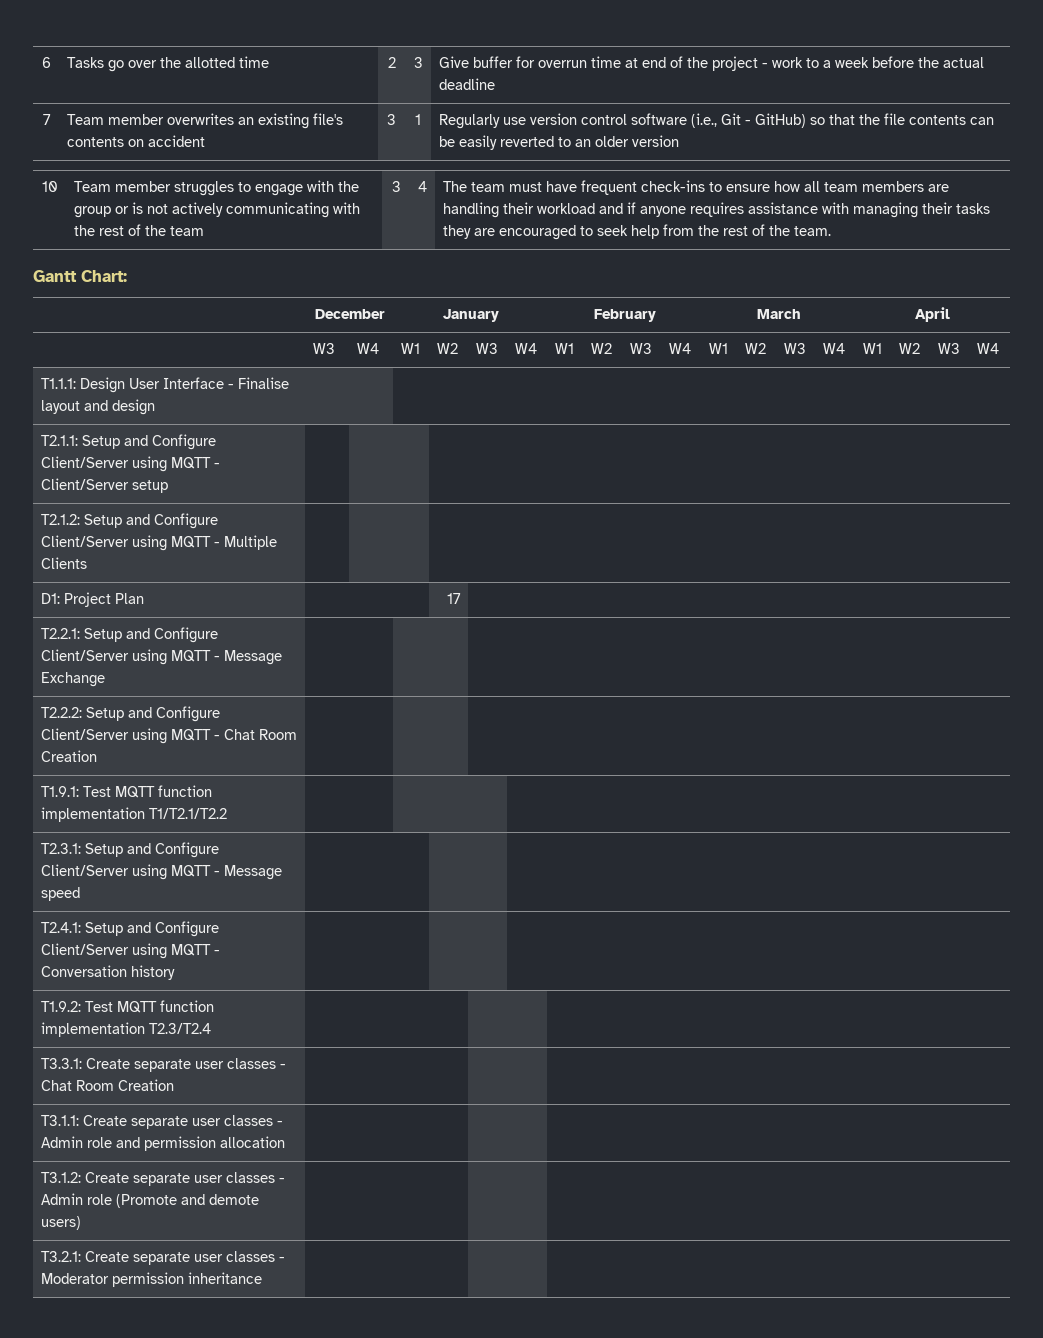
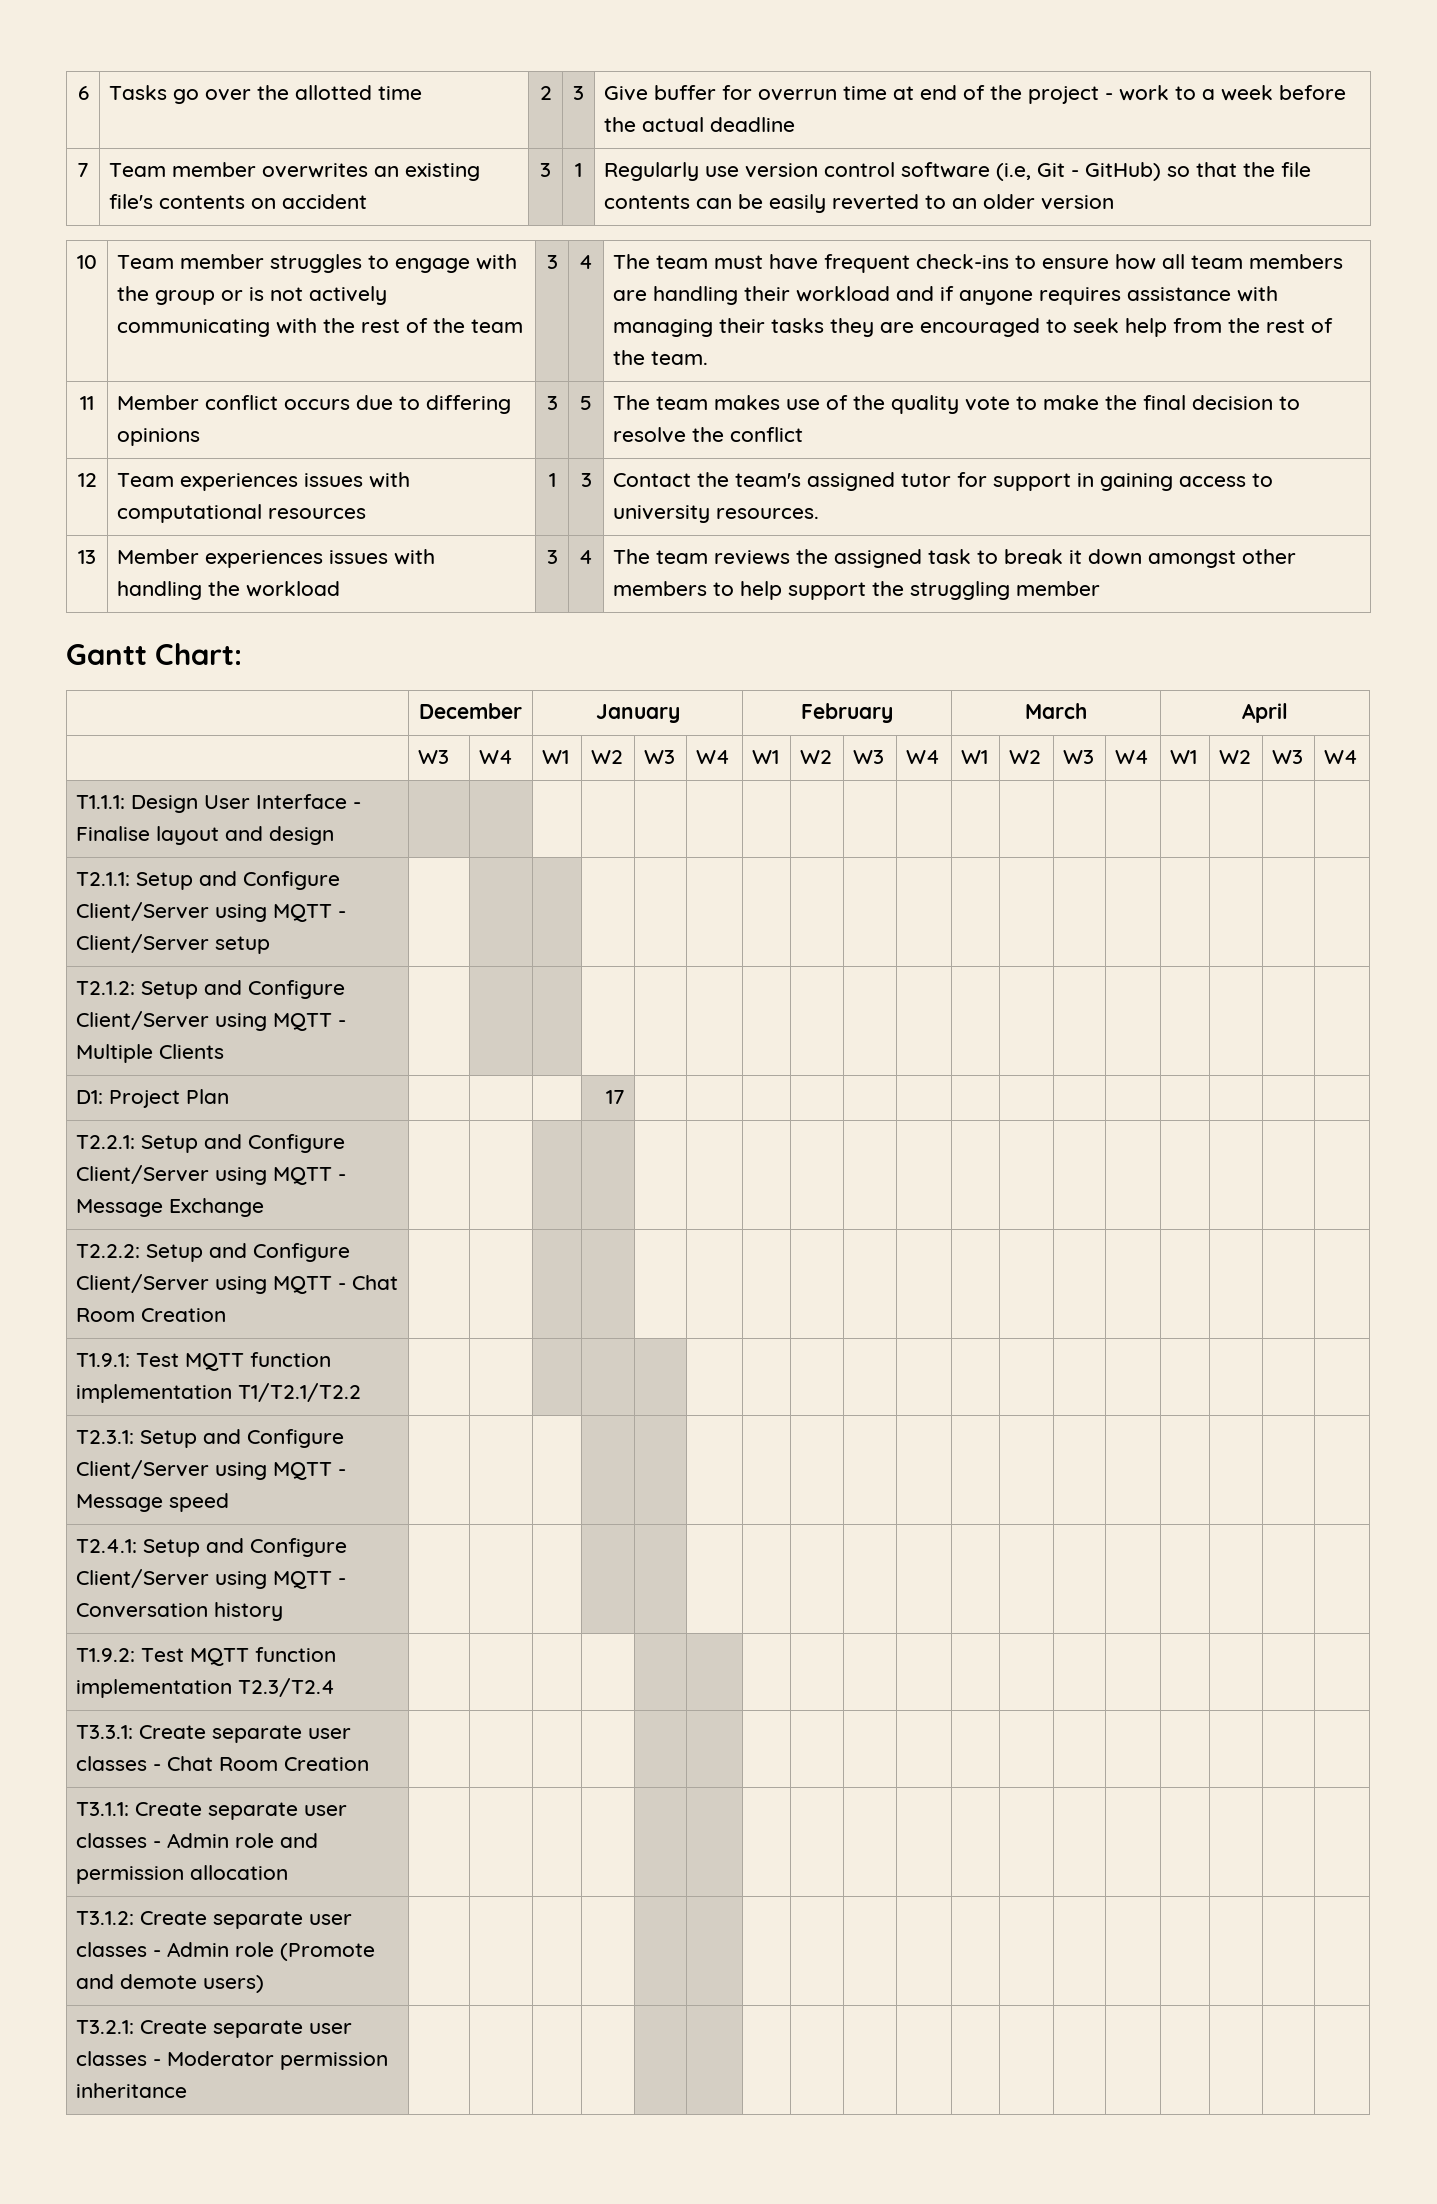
- 7 | Team member overwrites an existing file's contents on accident | 3 | 1 | Regularly use version control software (i.e., Git - GitHub) so that the file contents can be easily reverted to an older version
+ 7 | Team member overwrites an existing file's contents on accident | 3 | 1 | Regularly use version control software (i.e, Git - GitHub) so that the file contents can be easily reverted to an older version
+ 11 | Member conflict occurs due to differing opinions | 3 | 5 | The team makes use of the quality vote to make the final decision to resolve the conflict
+ 12 | Team experiences issues with computational resources | 1 | 3 | Contact the team's assigned tutor for support in gaining access to university resources.
+ 13 | Member experiences issues with handling the workload | 3 | 4 | The team reviews the assigned task to break it down amongst other members to help support the struggling member

